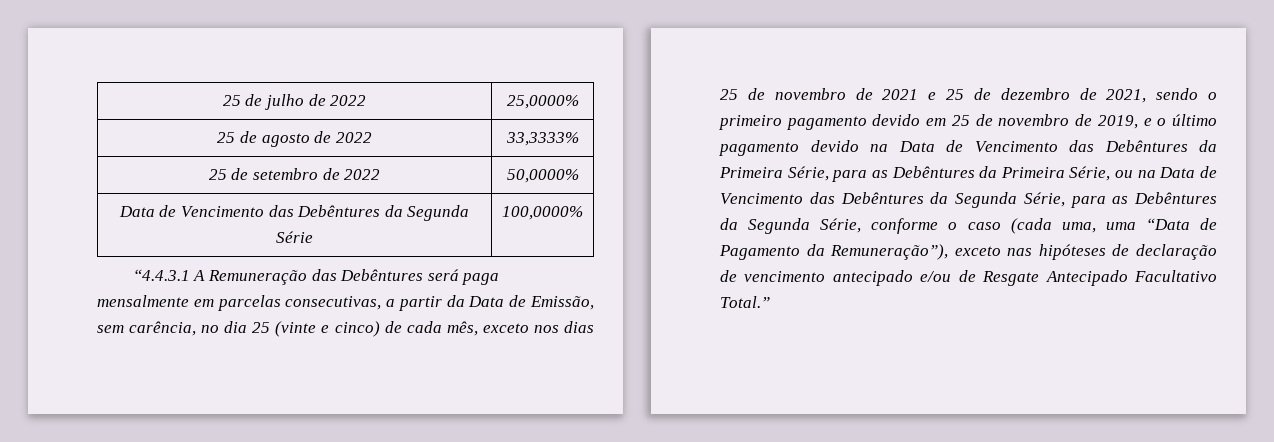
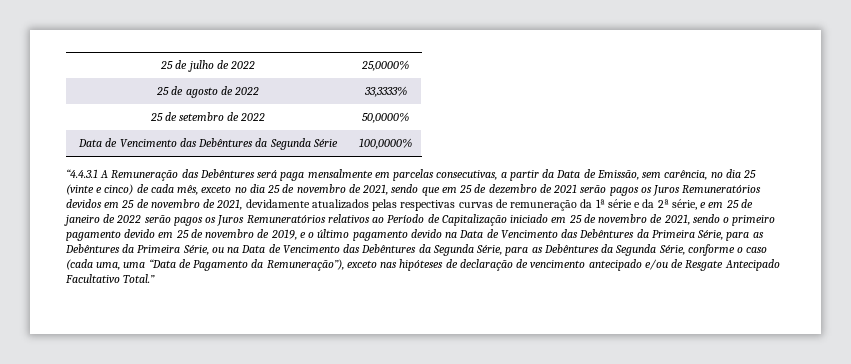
- “4.4.3.1 A Remuneração das Debêntures será paga mensalmente em parcelas consecutivas, a partir da Data de Emissão, sem carência, no dia 25 (vinte e cinco) de cada mês, exceto nos dias 25 de novembro de 2021 e 25 de dezembro de 2021, sendo o primeiro pagamento devido em 25 de novembro de 2019, e o último pagamento devido na Data de Vencimento das Debêntures da Primeira Série, para as Debêntures da Primeira Série, ou na Data de Vencimento das Debêntures da Segunda Série, para as Debêntures da Segunda Série, conforme o caso (cada uma, uma “Data de Pagamento da Remuneração”), exceto nas hipóteses de declaração de vencimento antecipado e/ou de Resgate Antecipado Facultativo Total.”
+ “4.4.3.1 A Remuneração das Debêntures será paga mensalmente em parcelas consecutivas, a partir da Data de Emissão, sem carência, no dia 25 (vinte e cinco) de cada mês, exceto no dia 25 de novembro de 2021, sendo que em 25 de dezembro de 2021 serão pagos os Juros Remuneratórios devidos em 25 de novembro de 2021, devidamente atualizados pelas respectivas curvas de remuneração da 1ª série e da 2ª série, e em 25 de janeiro de 2022 serão pagos os Juros Remuneratórios relativos ao Período de Capitalização iniciado em 25 de novembro de 2021, sendo o primeiro pagamento devido em 25 de novembro de 2019, e o último pagamento devido na Data de Vencimento das Debêntures da Primeira Série, para as Debêntures da Primeira Série, ou na Data de Vencimento das Debêntures da Segunda Série, para as Debêntures da Segunda Série, conforme o caso (cada uma, uma “Data de Pagamento da Remuneração”), exceto nas hipóteses de declaração de vencimento antecipado e/ou de Resgate Antecipado Facultativo Total.”

